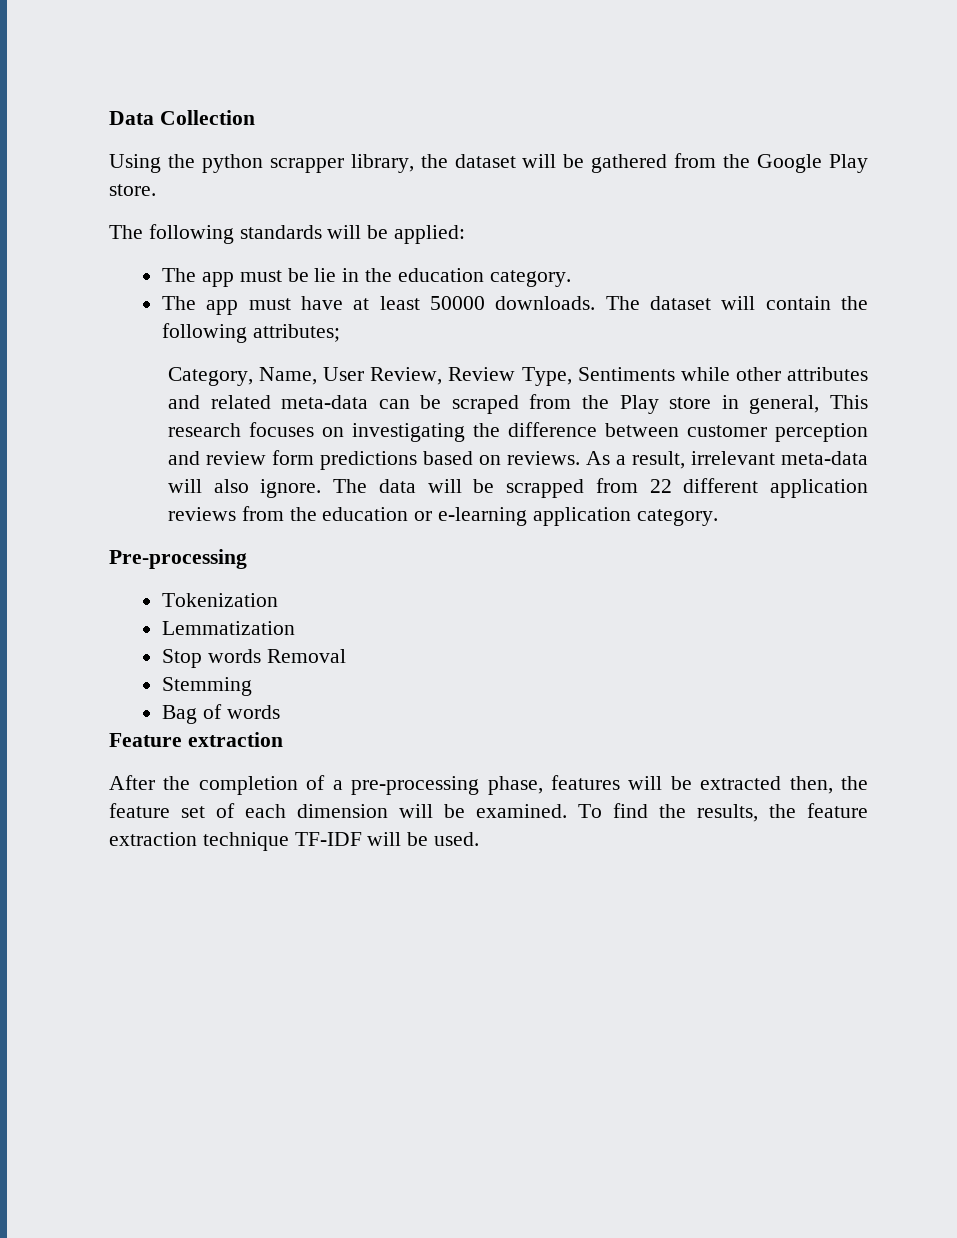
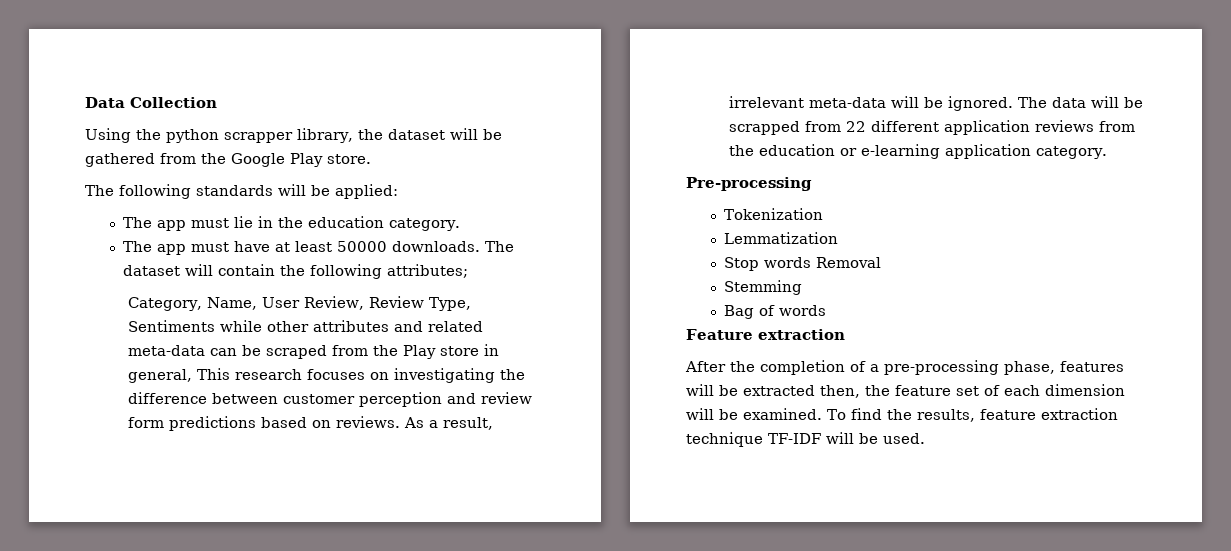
- The app must be lie in the education category.
+ The app must lie in the education category.
- As a result, irrelevant meta-data will also ignore.
+ As a result, irrelevant meta-data will be ignored.
- To find the results, the feature extraction technique TF-IDF will be used.
+ To find the results, feature extraction technique TF-IDF will be used.

